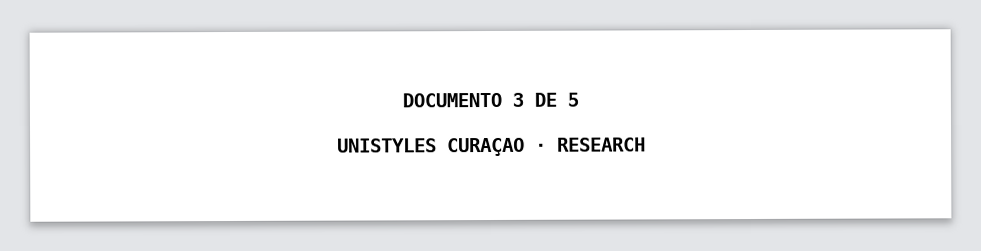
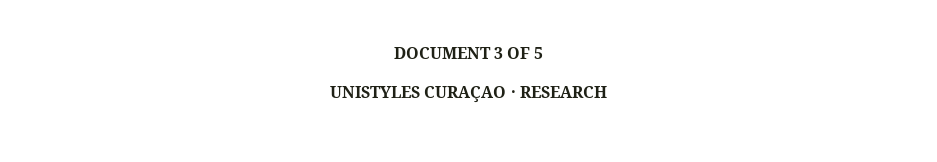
- DOCUMENTO 3 DE 5
+ DOCUMENT 3 OF 5

